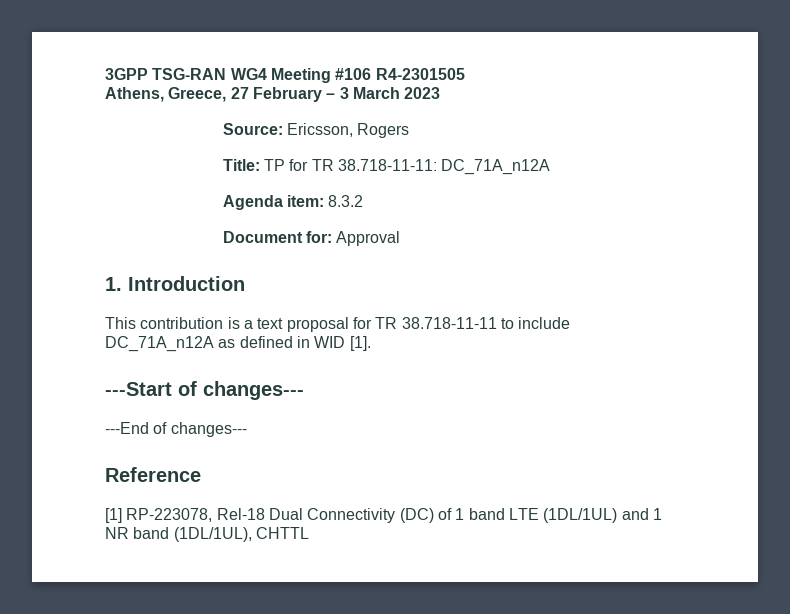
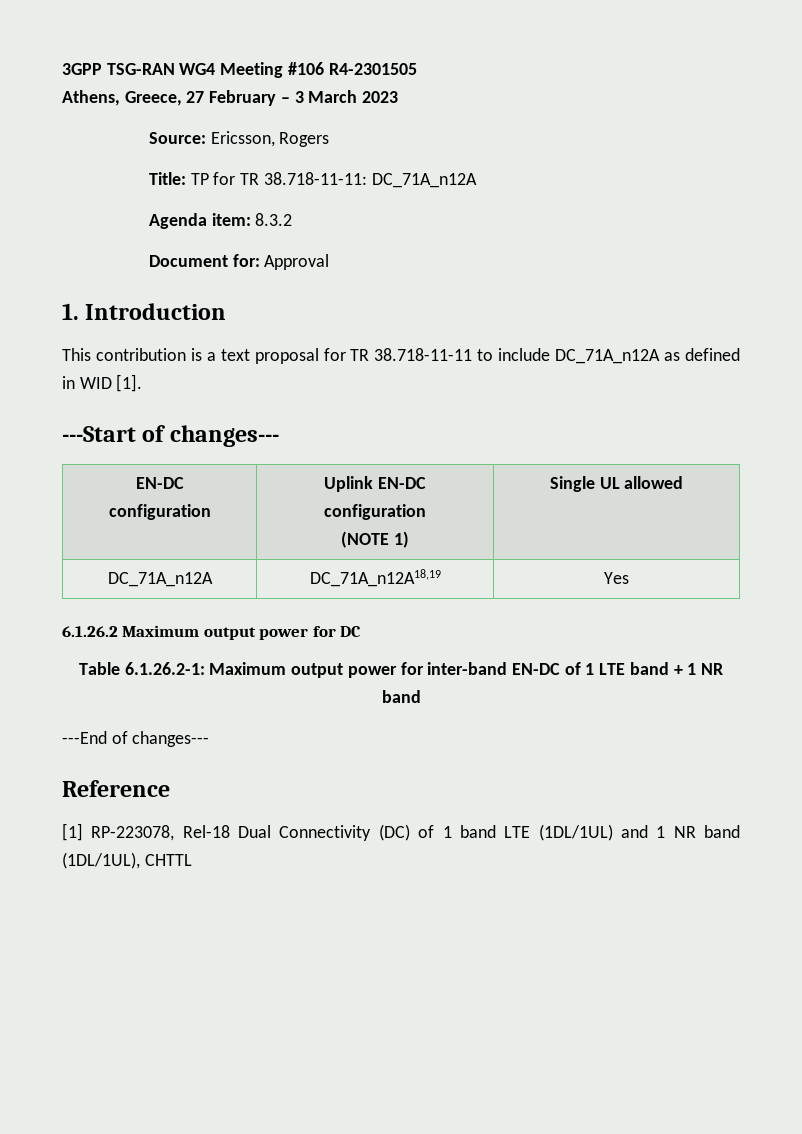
  ---Start of changes---
+ EN-DC
+ configuration | Uplink EN-DC
+ configuration
+ (NOTE 1) | Single UL allowed
+ DC_71A_n12A | DC_71A_n12A18,19 | Yes
+ 6.1.26.2 Maximum output power for DC
+ Table 6.1.26.2-1: Maximum output power for inter-band EN-DC of 1 LTE band + 1 NR band

